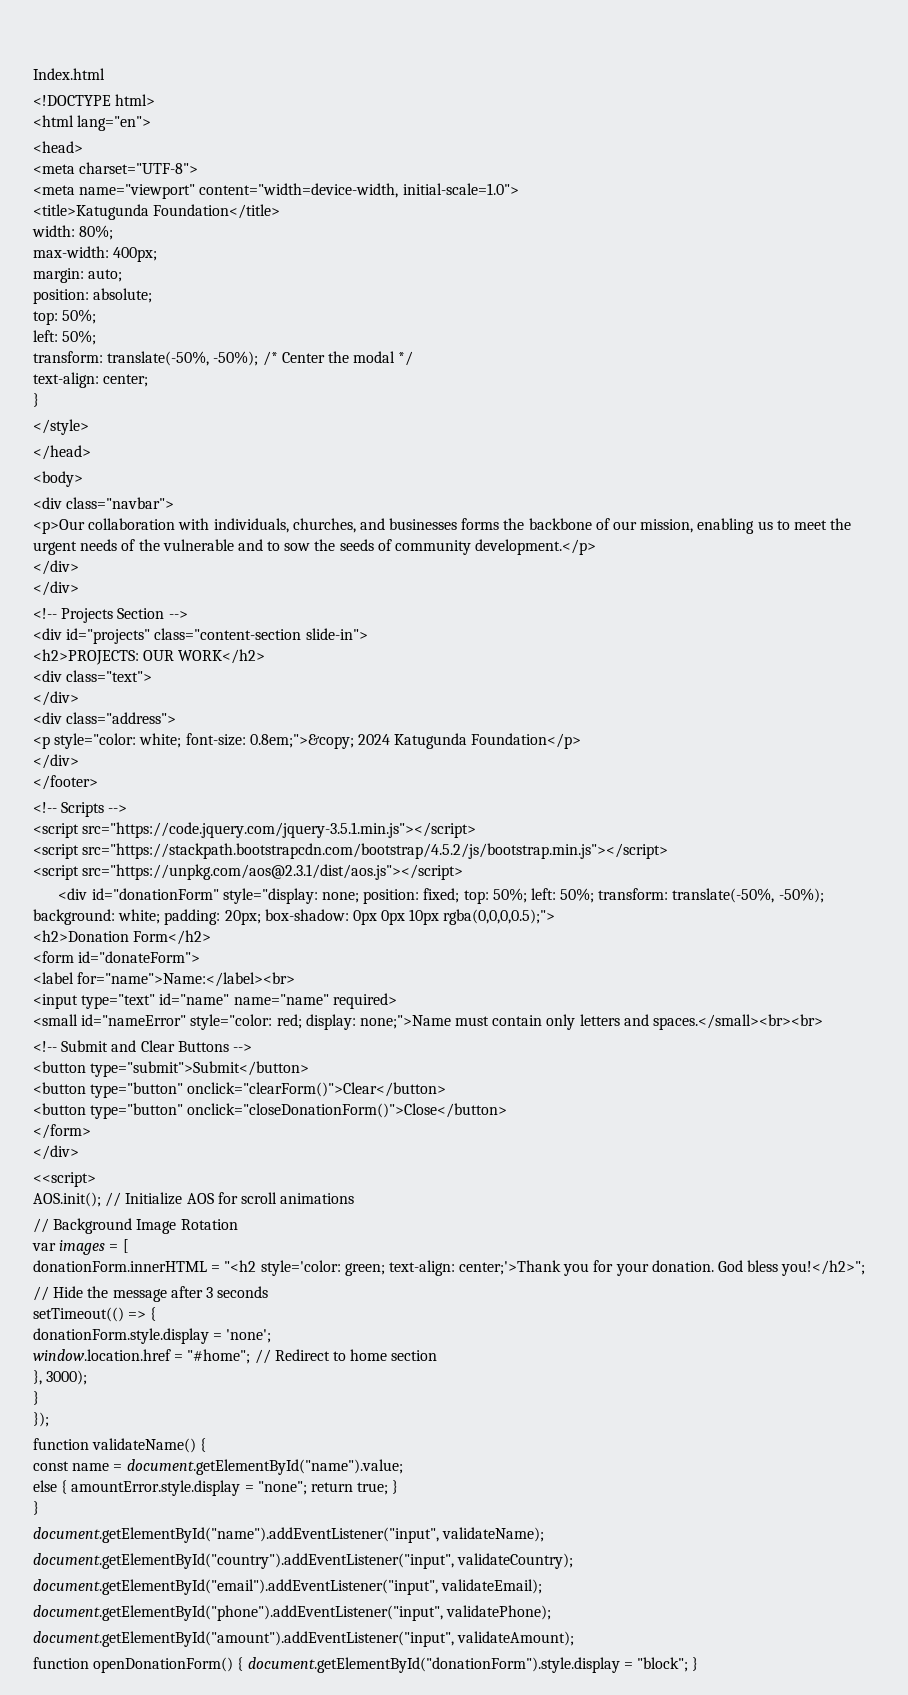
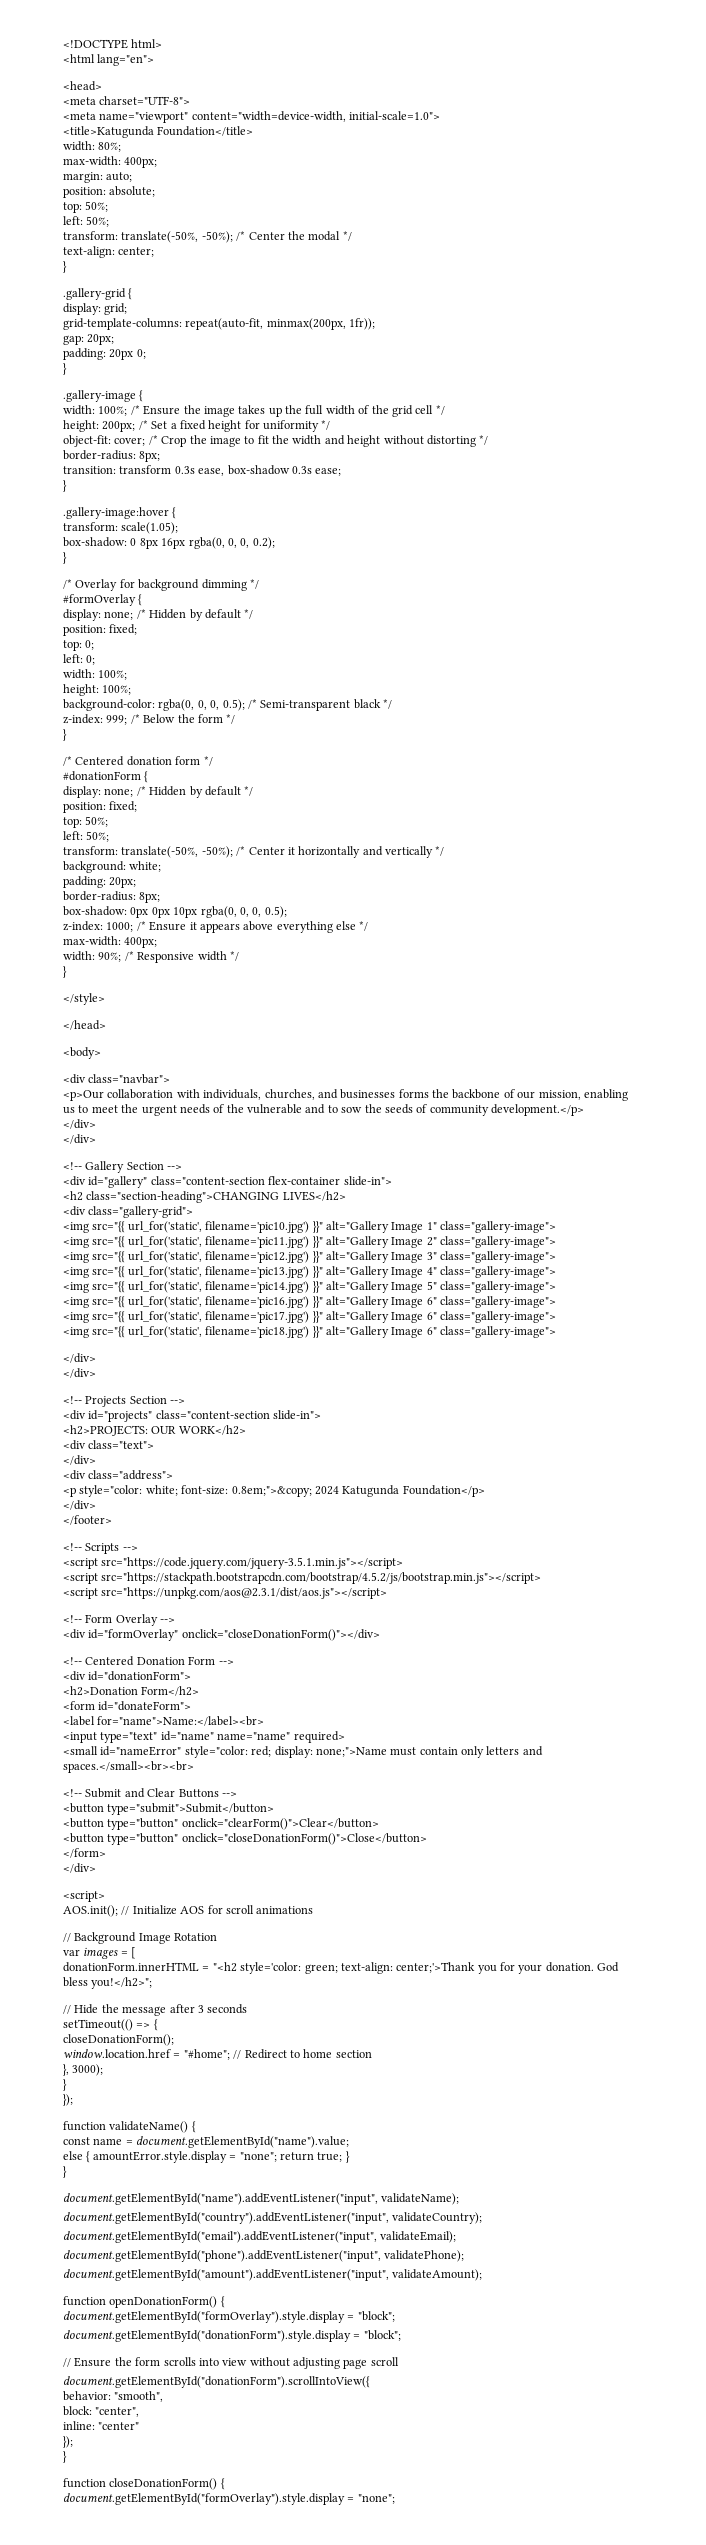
- Index.html
+ .gallery-grid {
+ display: grid;
+ grid-template-columns: repeat(auto-fit, minmax(200px, 1fr));
+ gap: 20px;
+ padding: 20px 0;
+ }
+ .gallery-image {
+ width: 100%; /* Ensure the image takes up the full width of the grid cell */
+ height: 200px; /* Set a fixed height for uniformity */
+ object-fit: cover; /* Crop the image to fit the width and height without distorting */
+ border-radius: 8px;
+ transition: transform 0.3s ease, box-shadow 0.3s ease;
+ }
+ .gallery-image:hover {
+ transform: scale(1.05);
+ box-shadow: 0 8px 16px rgba(0, 0, 0, 0.2);
+ }
+ /* Overlay for background dimming */
+ #formOverlay {
+ display: none; /* Hidden by default */
+ position: fixed;
+ top: 0;
+ left: 0;
+ width: 100%;
+ height: 100%;
+ background-color: rgba(0, 0, 0, 0.5); /* Semi-transparent black */
+ z-index: 999; /* Below the form */
+ }
+ /* Centered donation form */
+ #donationForm {
+ display: none; /* Hidden by default */
+ position: fixed;
+ top: 50%;
+ left: 50%;
+ transform: translate(-50%, -50%); /* Center it horizontally and vertically */
+ background: white;
+ padding: 20px;
+ border-radius: 8px;
+ box-shadow: 0px 0px 10px rgba(0, 0, 0, 0.5);
+ z-index: 1000; /* Ensure it appears above everything else */
+ max-width: 400px;
+ width: 90%; /* Responsive width */
+ }
+ <!-- Gallery Section -->
+ <div id="gallery" class="content-section flex-container slide-in">
+ <h2 class="section-heading">CHANGING LIVES</h2>
+ <div class="gallery-grid">
+ <img src="{{ url_for('static', filename='pic10.jpg') }}" alt="Gallery Image 1" class="gallery-image">
+ <img src="{{ url_for('static', filename='pic11.jpg') }}" alt="Gallery Image 2" class="gallery-image">
+ <img src="{{ url_for('static', filename='pic12.jpg') }}" alt="Gallery Image 3" class="gallery-image">
+ <img src="{{ url_for('static', filename='pic13.jpg') }}" alt="Gallery Image 4" class="gallery-image">
+ <img src="{{ url_for('static', filename='pic14.jpg') }}" alt="Gallery Image 5" class="gallery-image">
+ <img src="{{ url_for('static', filename='pic16.jpg') }}" alt="Gallery Image 6" class="gallery-image">
+ <img src="{{ url_for('static', filename='pic17.jpg') }}" alt="Gallery Image 6" class="gallery-image">
+ <img src="{{ url_for('static', filename='pic18.jpg') }}" alt="Gallery Image 6" class="gallery-image">
+ </div>
+ </div>
- <div id="donationForm" style="display: none; position: fixed; top: 50%; left: 50%; transform: translate(-50%, -50%); background: white; padding: 20px; box-shadow: 0px 0px 10px rgba(0,0,0,0.5);">
+ <!-- Form Overlay -->
+ <div id="formOverlay" onclick="closeDonationForm()"></div>
+ <!-- Centered Donation Form -->
+ <div id="donationForm">
- <<script>
+ <script>
- donationForm.style.display = 'none';
+ closeDonationForm();
- function openDonationForm() { document.getElementById("donationForm").style.display = "block"; }
+ function openDonationForm() {
+ document.getElementById("formOverlay").style.display = "block";
+ document.getElementById("donationForm").style.display = "block";
+ // Ensure the form scrolls into view without adjusting page scroll
+ document.getElementById("donationForm").scrollIntoView({
+ behavior: "smooth",
+ block: "center",
+ inline: "center"
+ });
+ }
+ function closeDonationForm() {
+ document.getElementById("formOverlay").style.display = "none";

